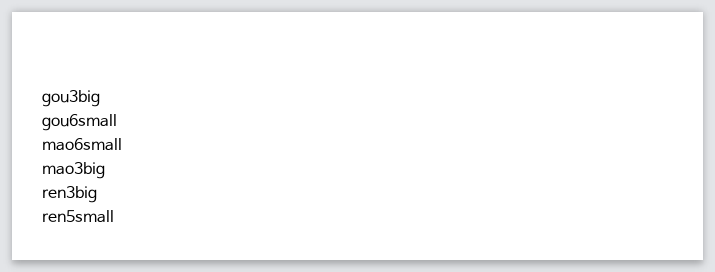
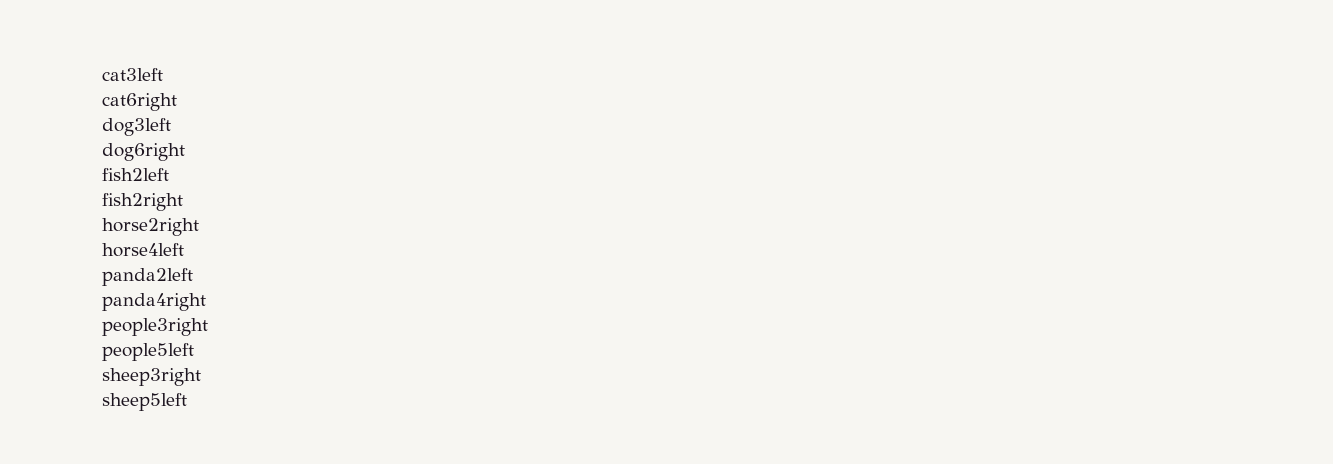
- gou3big
- gou6small
- mao6small
- mao3big
- ren3big
- ren5small
+ cat3left
+ cat6right
+ dog3left
+ dog6right
+ fish2left
+ fish2right
+ horse2right
+ horse4left
+ panda2left
+ panda4right
+ people3right
+ people5left
+ sheep3right
+ sheep5left

